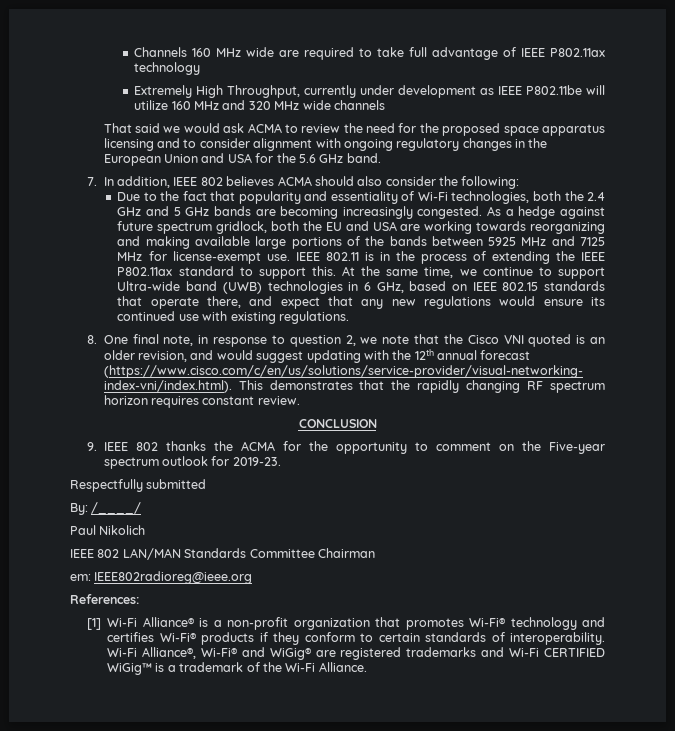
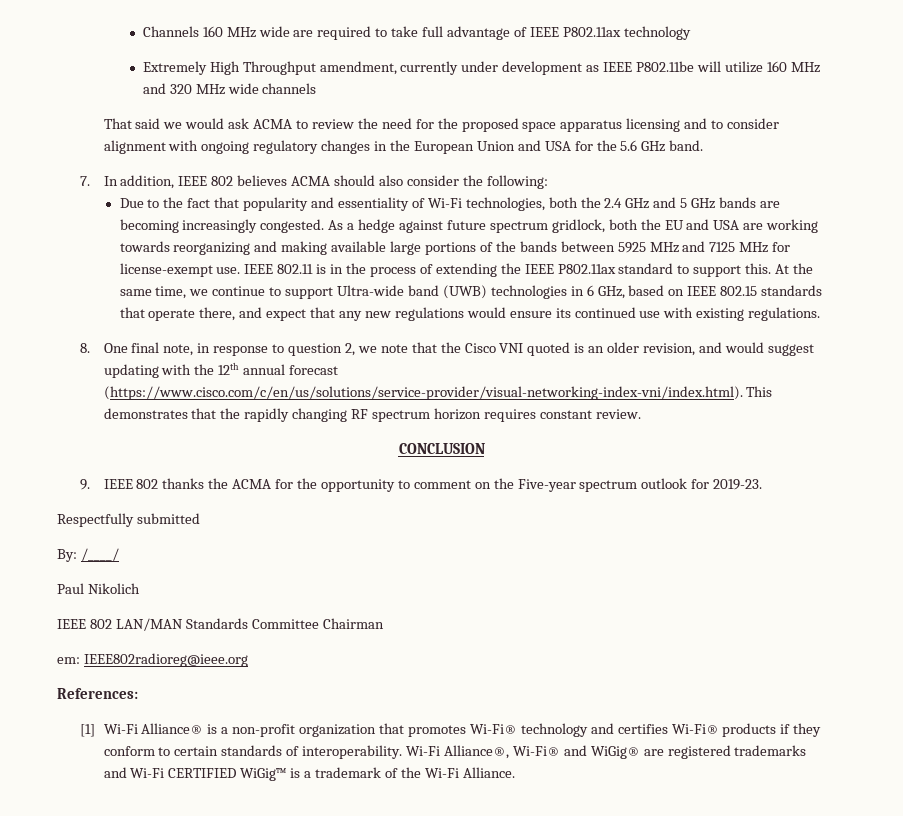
- Extremely High Throughput, currently under development as IEEE P802.11be will utilize 160 MHz and 320 MHz wide channels
+ Extremely High Throughput amendment, currently under development as IEEE P802.11be will utilize 160 MHz and 320 MHz wide channels

